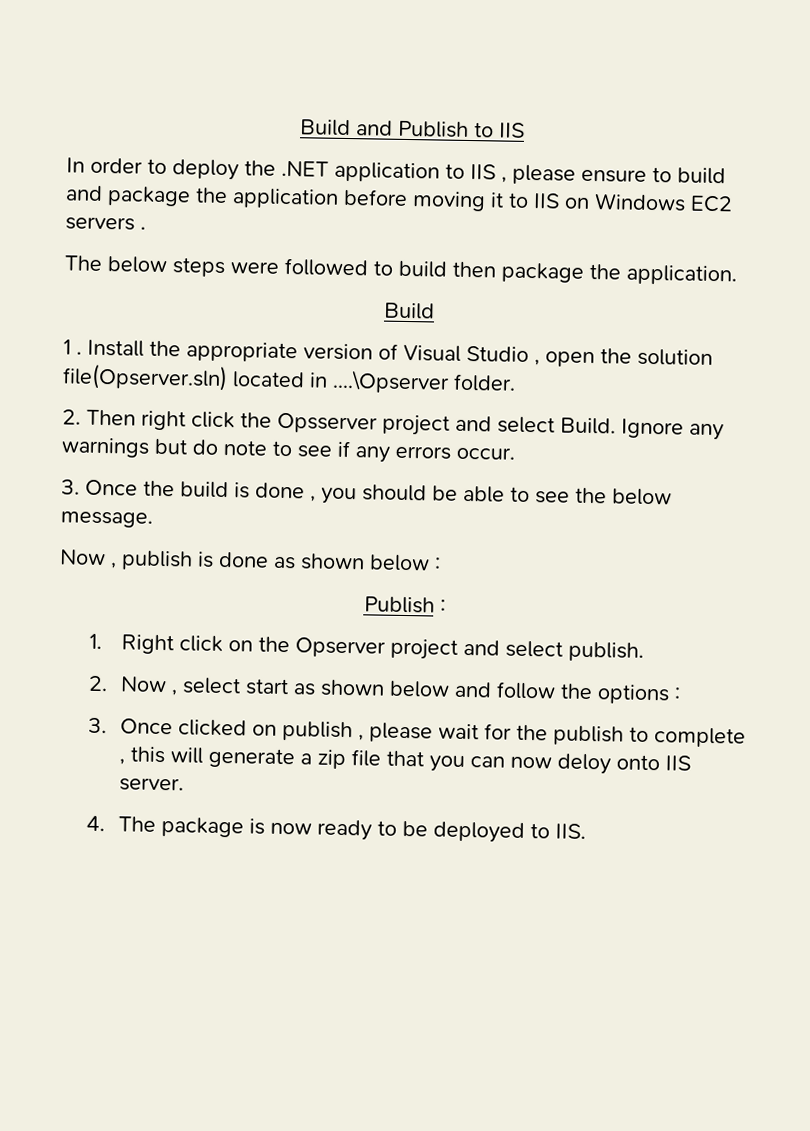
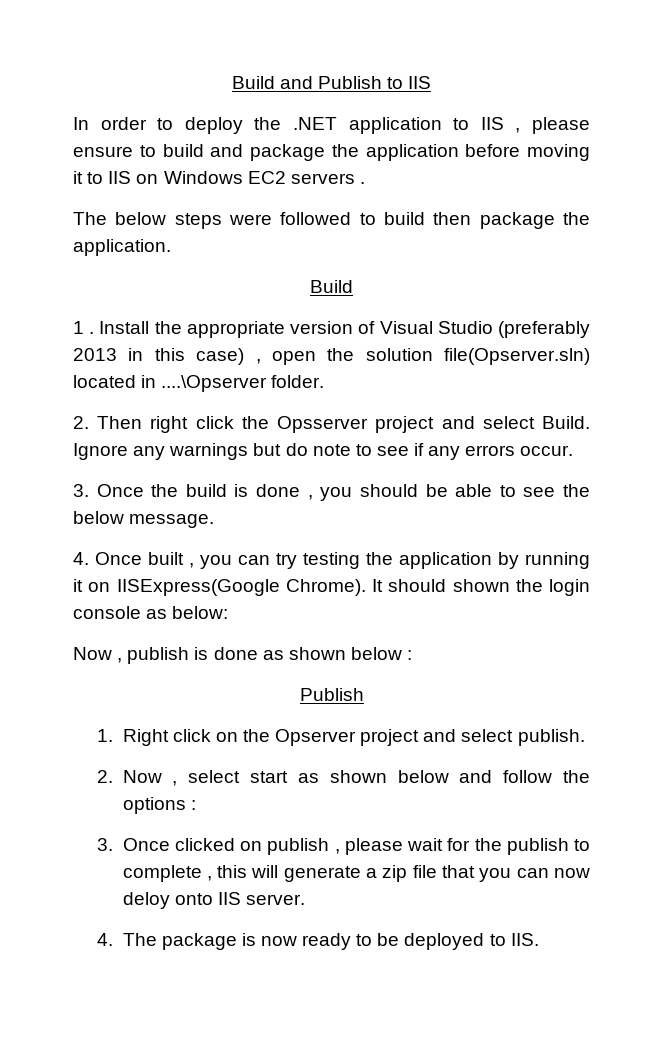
- Install the appropriate version of Visual Studio , open the solution file(Opserver.sln) located in ....\Opserver folder.
+ Install the appropriate version of Visual Studio (preferably 2013 in this case) , open the solution file(Opserver.sln) located in ....\Opserver folder.
+ 4. Once built , you can try testing the application by running it on IISExpress(Google Chrome). It should shown the login console as below:
  Now , publish is done as shown below :
- Publish :
+ Publish

